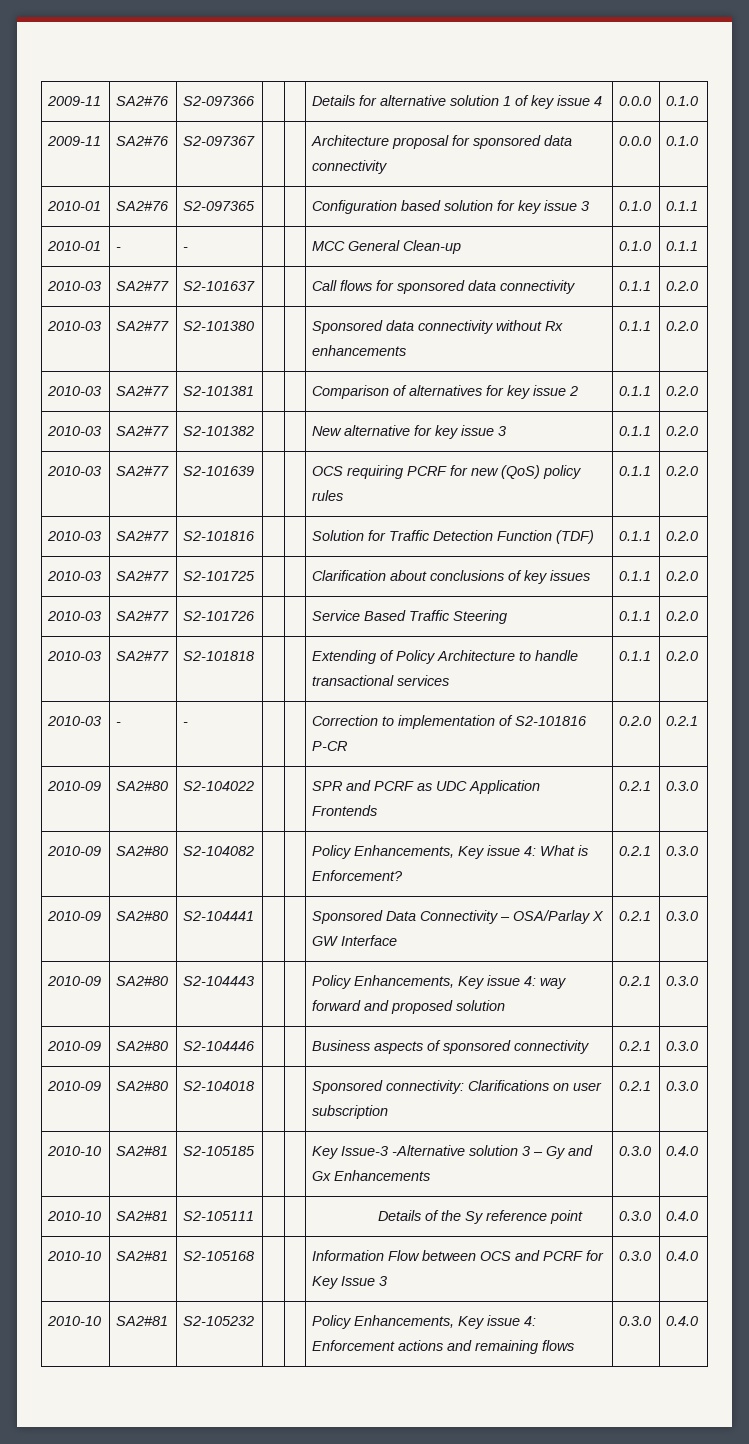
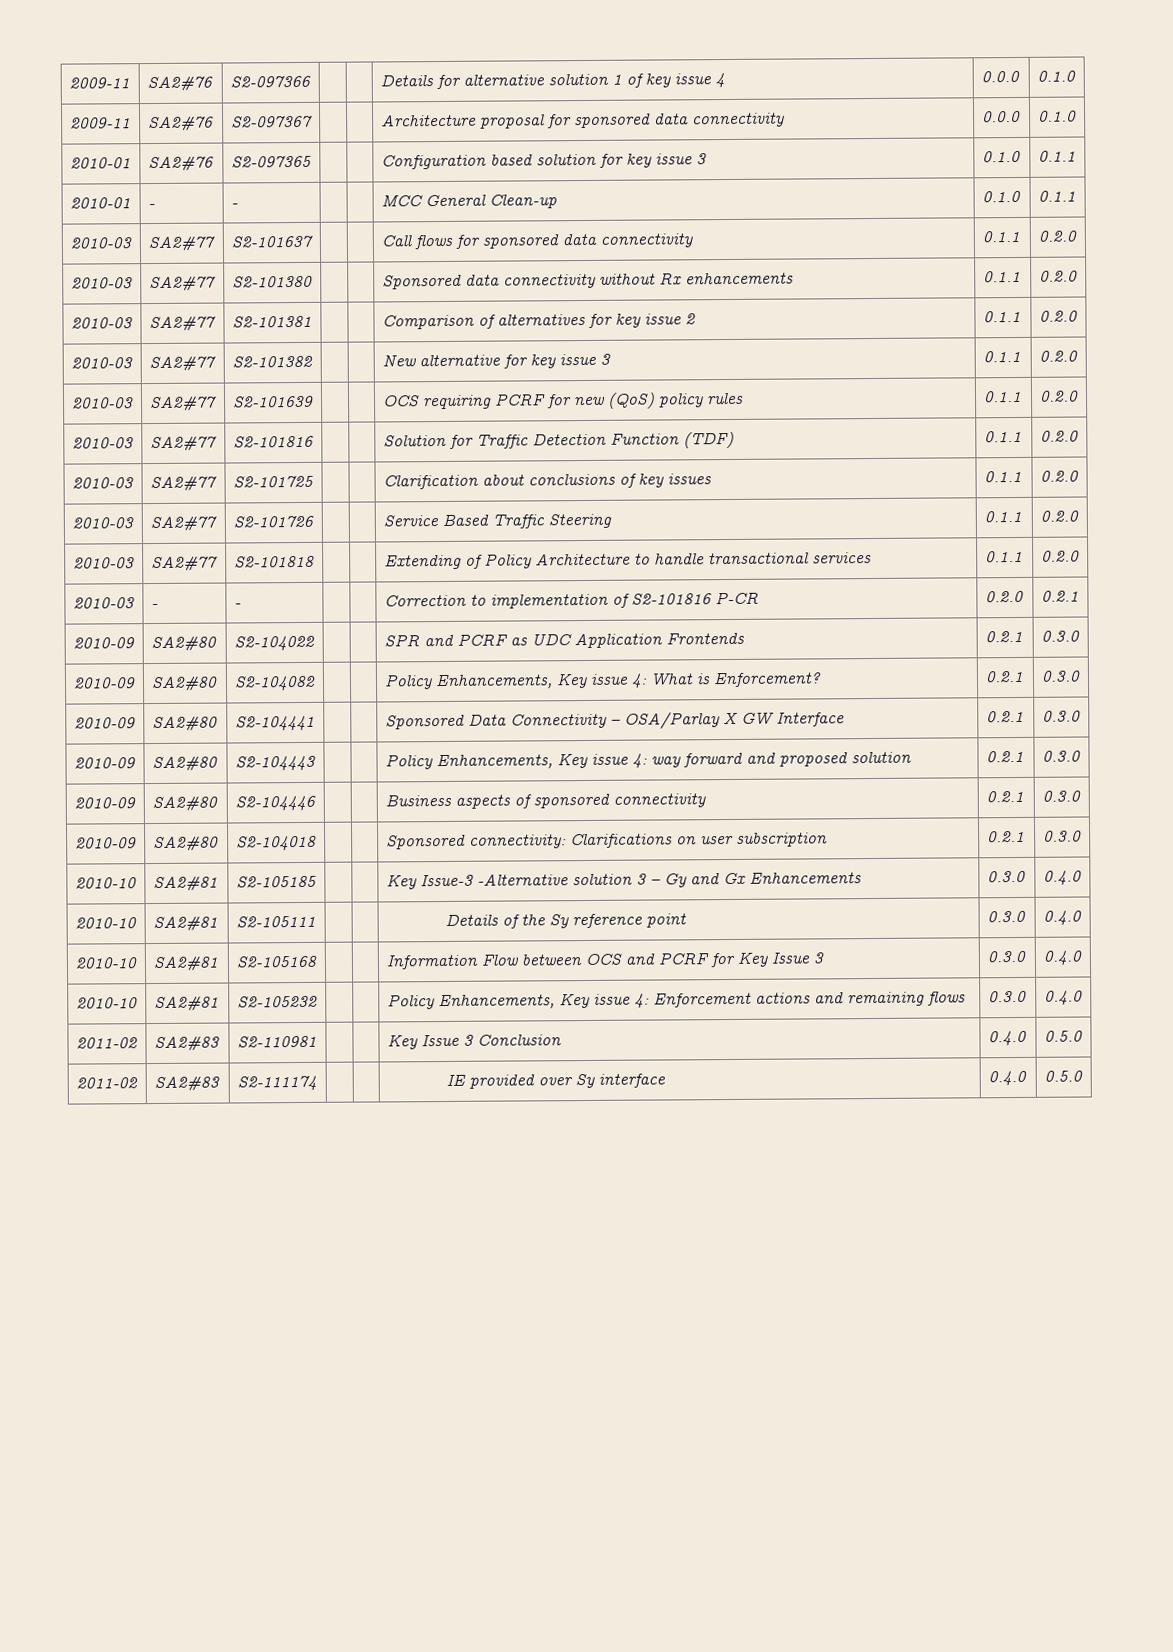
+ 2011-02 | SA2#83 | S2-110981 | | | Key Issue 3 Conclusion | 0.4.0 | 0.5.0
+ 2011-02 | SA2#83 | S2-111174 | | | IE provided over Sy interface | 0.4.0 | 0.5.0

